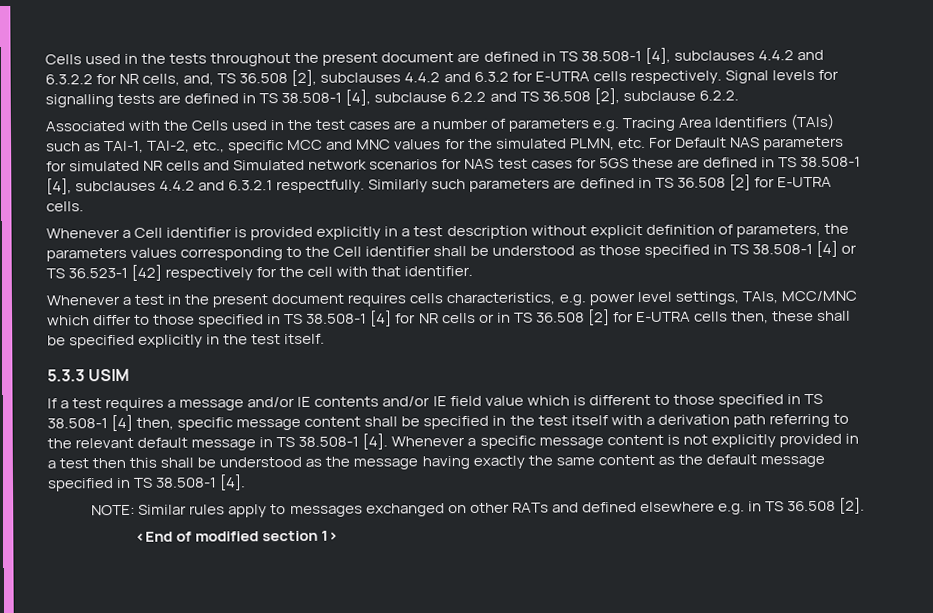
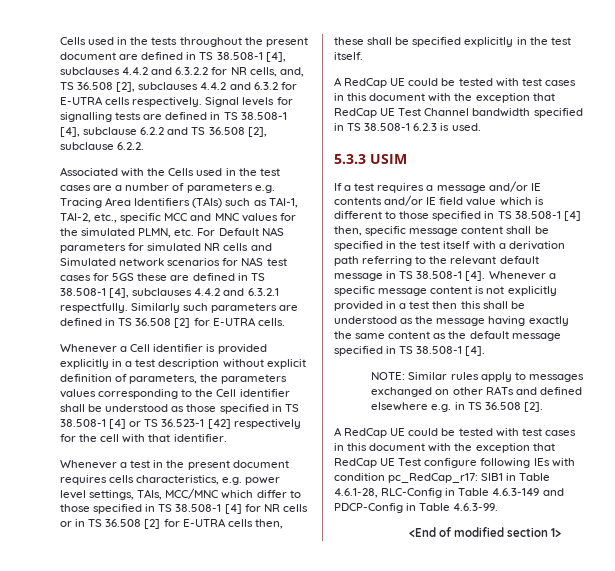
+ A RedCap UE could be tested with test cases in this document with the exception that RedCap UE Test Channel bandwidth specified in TS 38.508-1 6.2.3 is used.
+ A RedCap UE could be tested with test cases in this document with the exception that RedCap UE Test configure following IEs with condition pc_RedCap_r17: SIB1 in Table 4.6.1-28, RLC-Config in Table 4.6.3-149 and PDCP-Config in Table 4.6.3-99.

